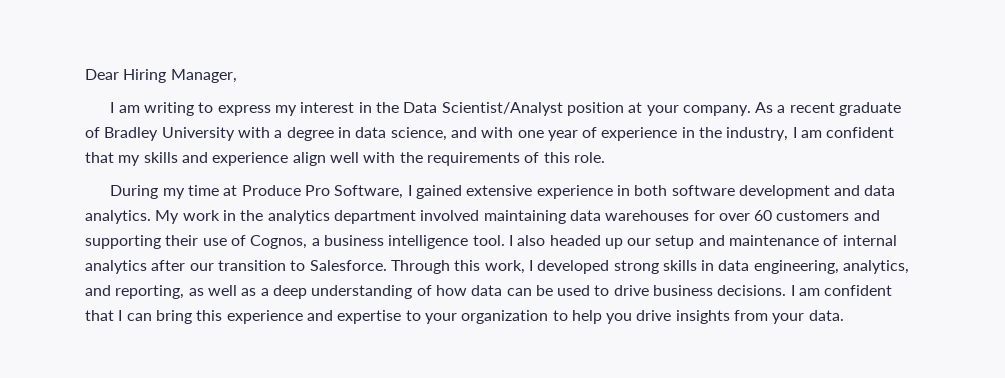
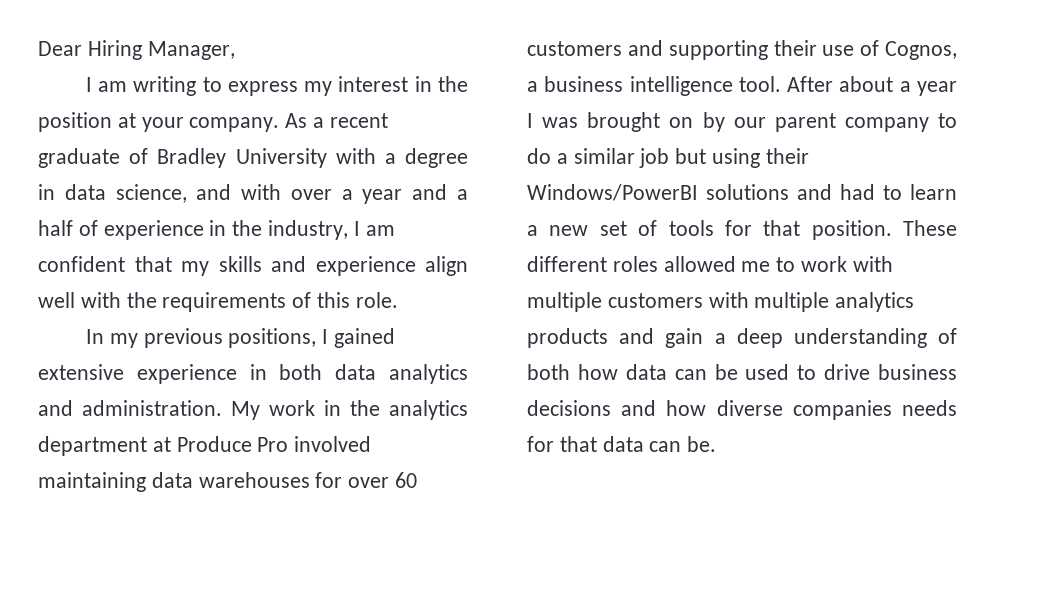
- I am writing to express my interest in the Data Scientist/Analyst position at your company.
+ I am writing to express my interest in the position at your company.
- As a recent graduate of Bradley University with a degree in data science, and with one year of experience in the industry, I am confident that my skills and experience align well with the requirements of this role.
+ As a recent graduate of Bradley University with a degree in data science, and with over a year and a half of experience in the industry, I am confident that my skills and experience align well with the requirements of this role.
- During my time at Produce Pro Software, I gained extensive experience in both software development and data analytics.
+ In my previous positions, I gained extensive experience in both data analytics and administration.
- My work in the analytics department involved maintaining data warehouses for over 60 customers and supporting their use of Cognos, a business intelligence tool.
+ My work in the analytics department at Produce Pro involved maintaining data warehouses for over 60 customers and supporting their use of Cognos, a business intelligence tool.
- I also headed up our setup and maintenance of internal analytics after our transition to Salesforce. Through this work, I developed strong skills in data engineering, analytics, and reporting, as well as a deep understanding of how data can be used to drive business decisions. I am confident that I can bring this experience and expertise to your organization to help you drive insights from your data.
+ After about a year I was brought on by our parent company to do a similar job but using their Windows/PowerBI solutions and had to learn a new set of tools for that position. These different roles allowed me to work with multiple customers with multiple analytics products and gain a deep understanding of both how data can be used to drive business decisions and how diverse companies needs for that data can be.

